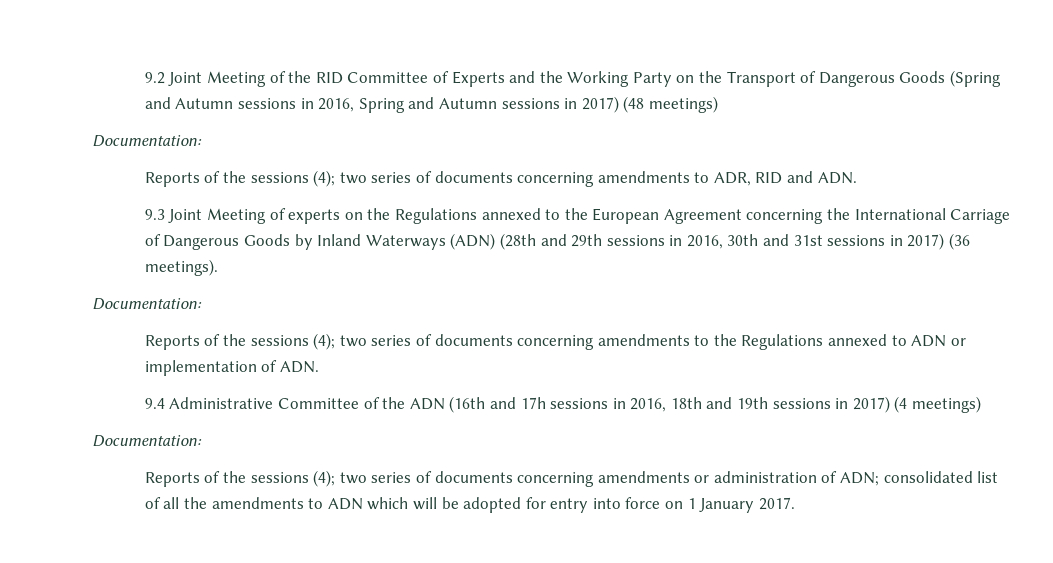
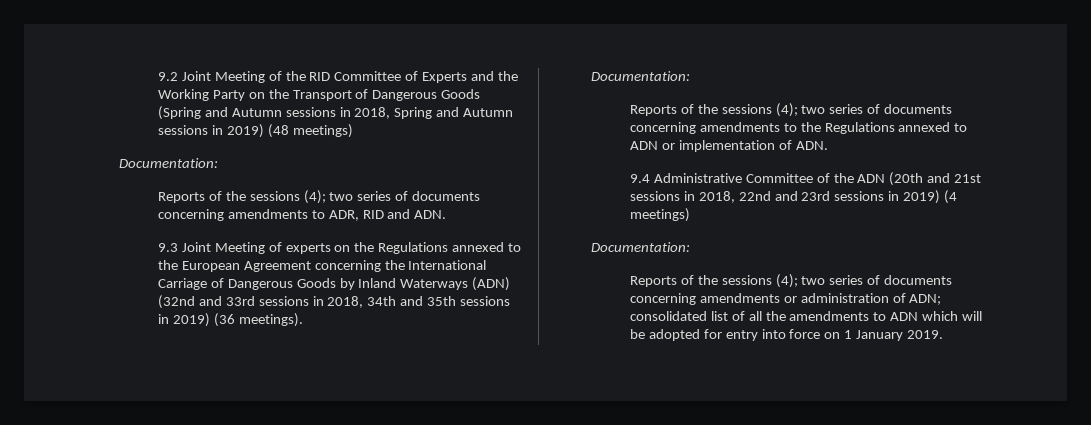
- 9.2 Joint Meeting of the RID Committee of Experts and the Working Party on the Transport of Dangerous Goods (Spring and Autumn sessions in 2016, Spring and Autumn sessions in 2017) (48 meetings)
+ 9.2 Joint Meeting of the RID Committee of Experts and the Working Party on the Transport of Dangerous Goods (Spring and Autumn sessions in 2018, Spring and Autumn sessions in 2019) (48 meetings)
- 9.3 Joint Meeting of experts on the Regulations annexed to the European Agreement concerning the International Carriage of Dangerous Goods by Inland Waterways (ADN) (28th and 29th sessions in 2016, 30th and 31st sessions in 2017) (36 meetings).
+ 9.3 Joint Meeting of experts on the Regulations annexed to the European Agreement concerning the International Carriage of Dangerous Goods by Inland Waterways (ADN) (32nd and 33rd sessions in 2018, 34th and 35th sessions in 2019) (36 meetings).
- 9.4 Administrative Committee of the ADN (16th and 17h sessions in 2016, 18th and 19th sessions in 2017) (4 meetings)
+ 9.4 Administrative Committee of the ADN (20th and 21st sessions in 2018, 22nd and 23rd sessions in 2019) (4 meetings)
- Reports of the sessions (4); two series of documents concerning amendments or administration of ADN; consolidated list of all the amendments to ADN which will be adopted for entry into force on 1 January 2017.
+ Reports of the sessions (4); two series of documents concerning amendments or administration of ADN; consolidated list of all the amendments to ADN which will be adopted for entry into force on 1 January 2019.

